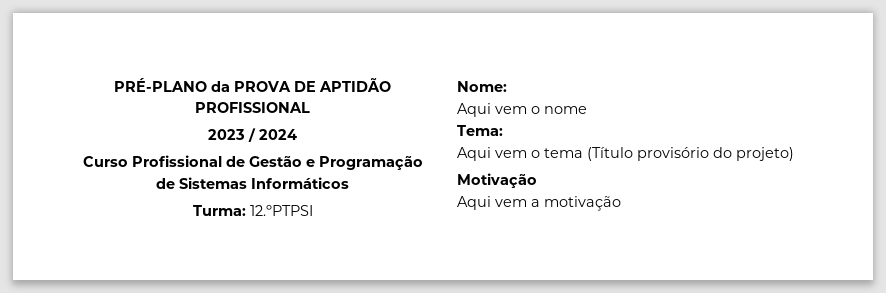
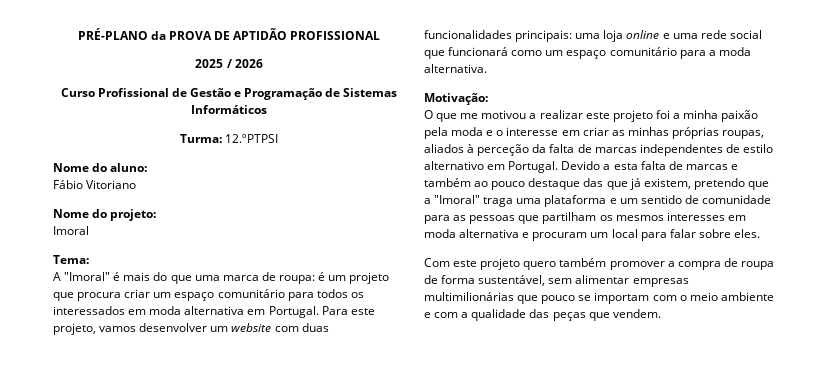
- 2023 / 2024
+ 2025 / 2026
- Nome:
- Aqui vem o nome
+ Nome do aluno:
+ Fábio Vitoriano
+ Nome do projeto:
+ Imoral
  Tema:
- Aqui vem o tema (Título provisório do projeto)
- Motivação
- Aqui vem a motivação
+ A "Imoral" é mais do que uma marca de roupa: é um projeto que procura criar um espaço comunitário para todos os interessados em moda alternativa em Portugal. Para este projeto, vamos desenvolver um website com duas funcionalidades principais: uma loja online e uma rede social que funcionará como um espaço comunitário para a moda alternativa.
+ Motivação:
+ O que me motivou a realizar este projeto foi a minha paixão pela moda e o interesse em criar as minhas próprias roupas, aliados à perceção da falta de marcas independentes de estilo alternativo em Portugal. Devido a esta falta de marcas e também ao pouco destaque das que já existem, pretendo que a "Imoral" traga uma plataforma e um sentido de comunidade para as pessoas que partilham os mesmos interesses em moda alternativa e procuram um local para falar sobre eles.
+ Com este projeto quero também promover a compra de roupa de forma sustentável, sem alimentar empresas multimilionárias que pouco se importam com o meio ambiente e com a qualidade das peças que vendem.

